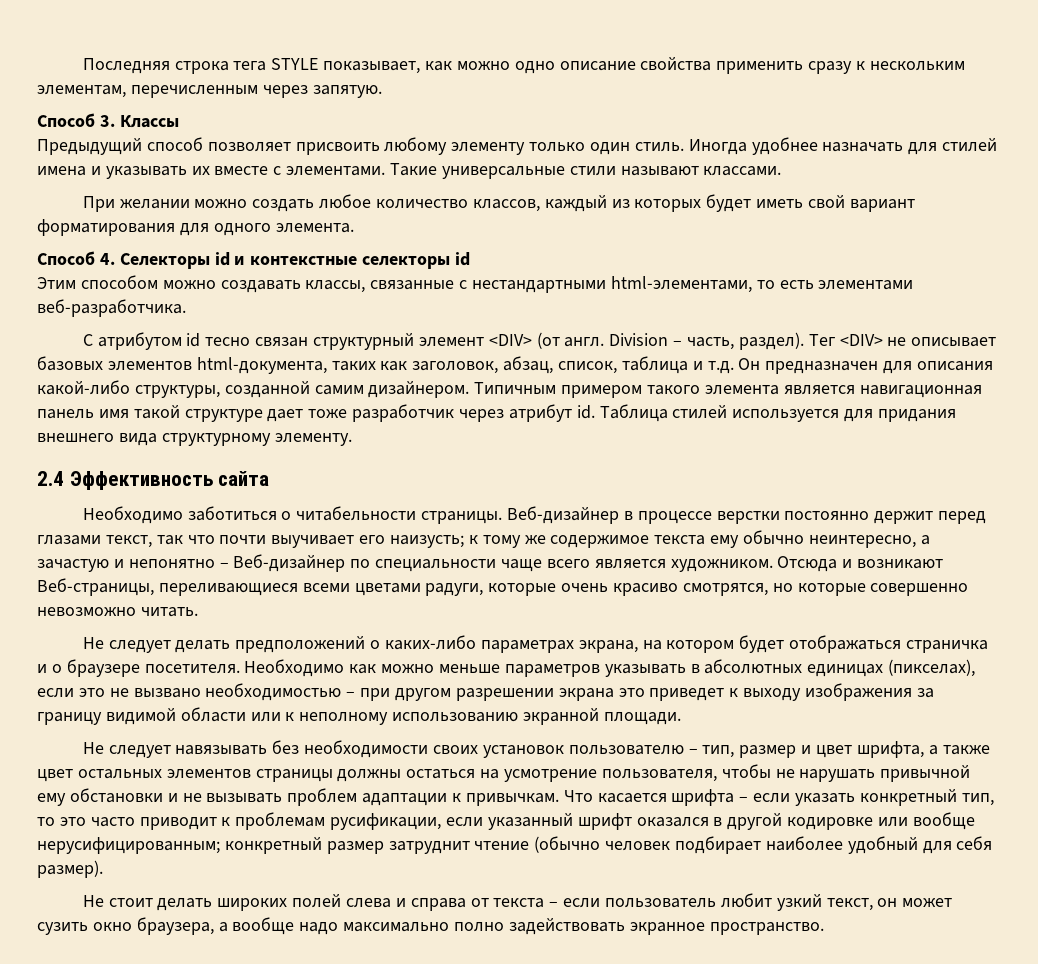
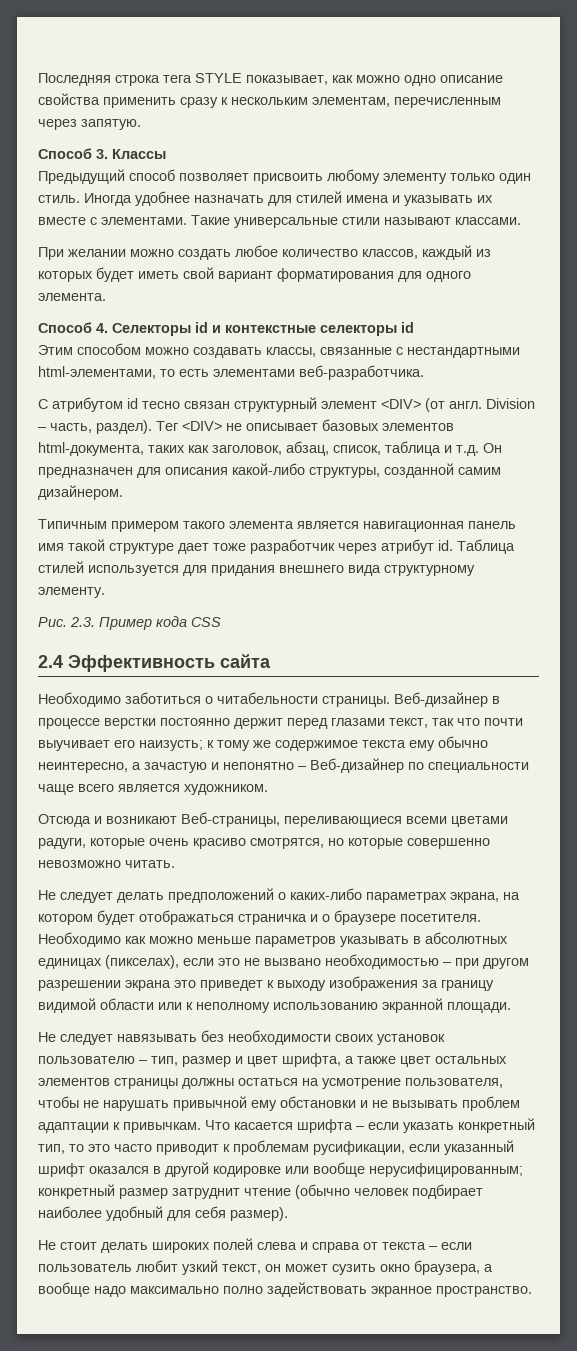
- Тег <DIV> не описывает базовых элементов html-документа, таких как заголовок, абзац, список, таблица и т.д. Он предназначен для описания какой-либо структуры, созданной самим дизайнером. Типичным примером такого элемента является навигационная панель имя такой структуре дает тоже разработчик через атрибут id.
+ Тег <DIV> не описывает базовых элементов html-документа, таких как заголовок, абзац, список, таблица и т.д. Он предназначен для описания какой-либо структуры, созданной самим дизайнером.
+ Типичным примером такого элемента является навигационная панель имя такой структуре дает тоже разработчик через атрибут id.
+ Рис. 2.3. Пример кода CSS
- Веб-дизайнер в процессе верстки постоянно держит перед глазами текст, так что почти выучивает его наизусть; к тому же содержимое текста ему обычно неинтересно, а зачастую и непонятно – Веб-дизайнер по специальности чаще всего является художником. Отсюда и возникают Веб-страницы, переливающиеся всеми цветами радуги, которые очень красиво смотрятся, но которые совершенно невозможно читать.
+ Веб-дизайнер в процессе верстки постоянно держит перед глазами текст, так что почти выучивает его наизусть; к тому же содержимое текста ему обычно неинтересно, а зачастую и непонятно – Веб-дизайнер по специальности чаще всего является художником.
+ Отсюда и возникают Веб-страницы, переливающиеся всеми цветами радуги, которые очень красиво смотрятся, но которые совершенно невозможно читать.

